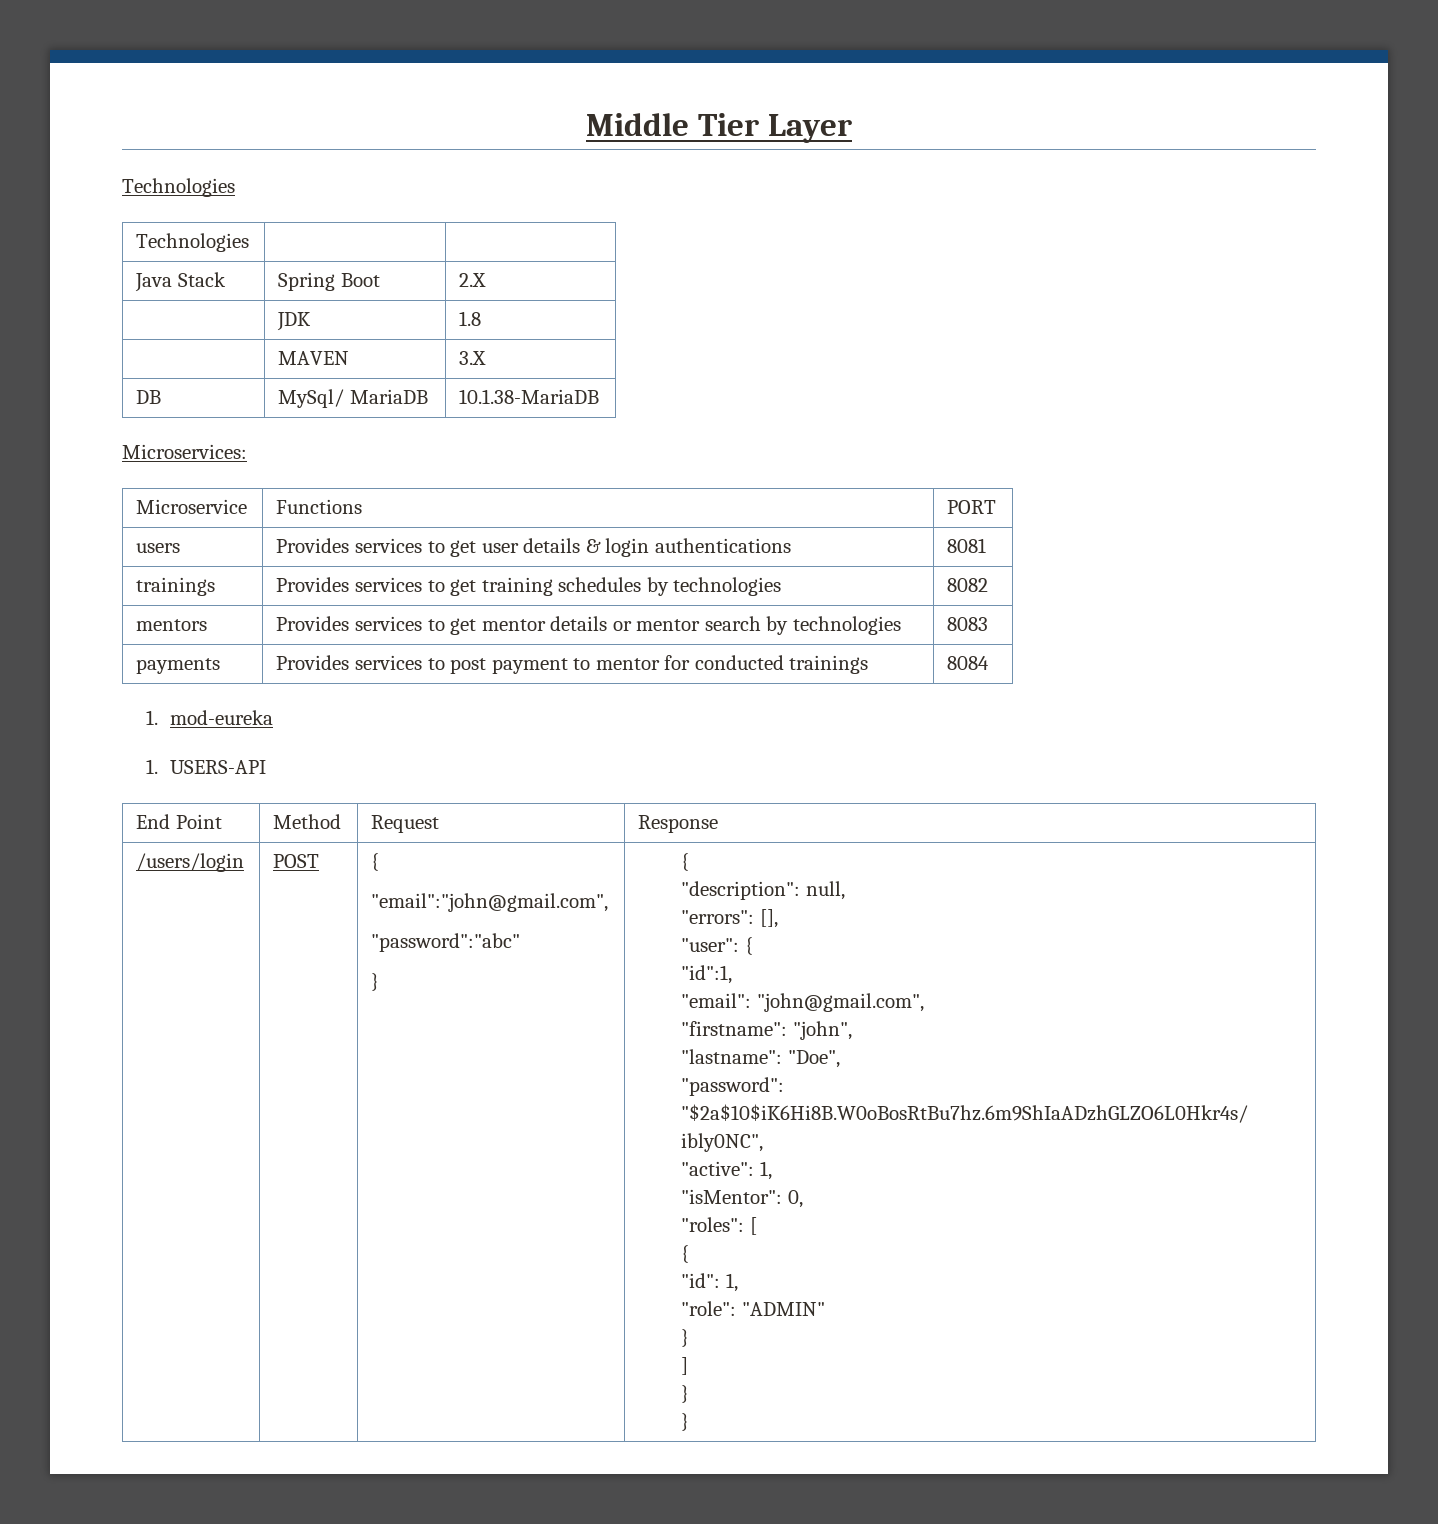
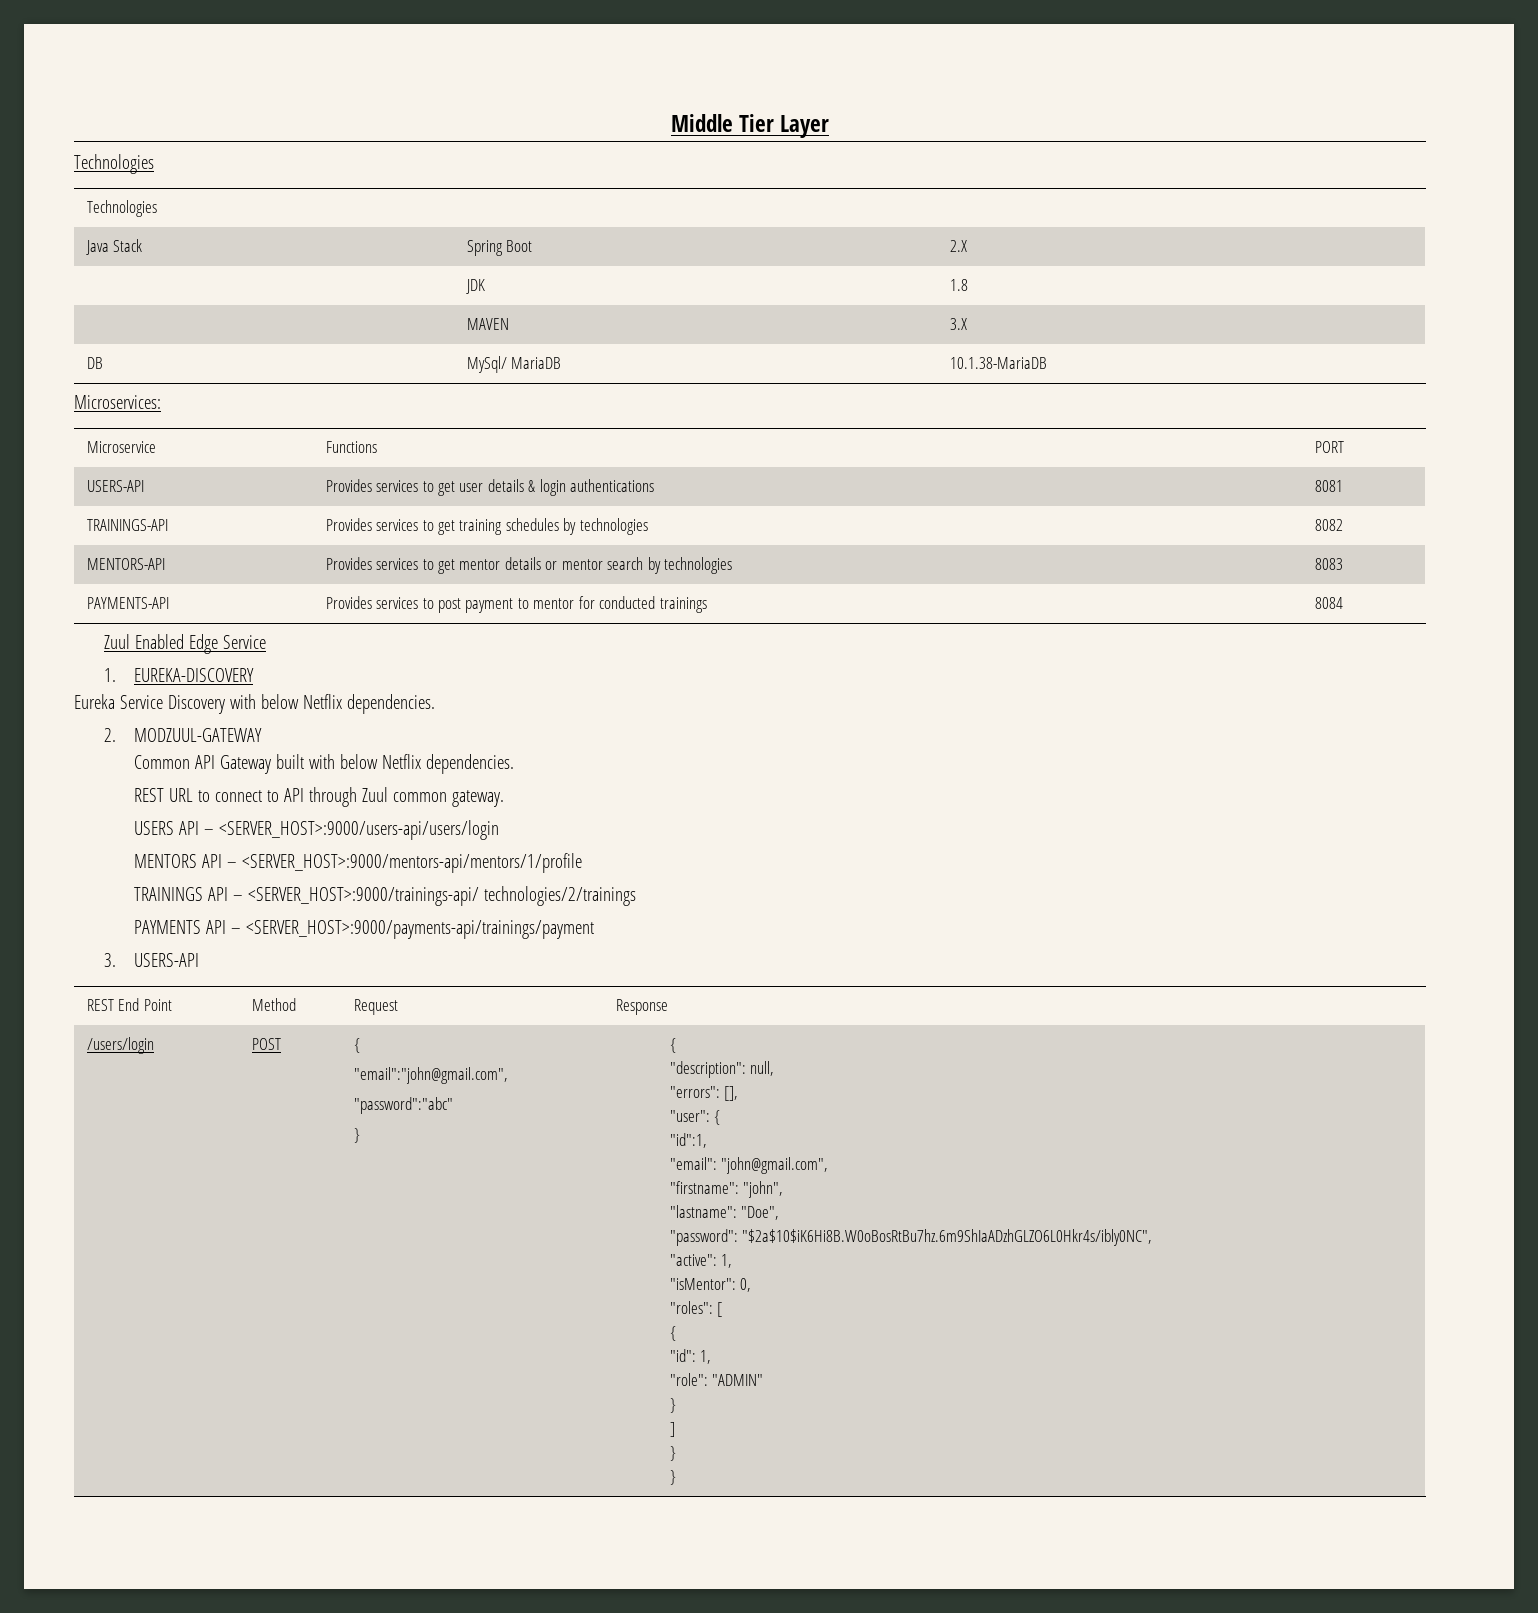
- users | Provides services to get user details & login authentications | 8081
+ USERS-API | Provides services to get user details & login authentications | 8081
- trainings | Provides services to get training schedules by technologies | 8082
+ TRAININGS-API | Provides services to get training schedules by technologies | 8082
- mentors | Provides services to get mentor details or mentor search by technologies | 8083
+ MENTORS-API | Provides services to get mentor details or mentor search by technologies | 8083
- payments | Provides services to post payment to mentor for conducted trainings | 8084
+ PAYMENTS-API | Provides services to post payment to mentor for conducted trainings | 8084
- 1. mod-eureka
- 1. USERS-API
+ Zuul Enabled Edge Service
+ 1. EUREKA-DISCOVERY
+ Eureka Service Discovery with below Netflix dependencies.
+ 2. MODZUUL-GATEWAY
+ Common API Gateway built with below Netflix dependencies.
+ REST URL to connect to API through Zuul common gateway.
+ USERS API – <SERVER_HOST>:9000/users-api/users/login
+ MENTORS API – <SERVER_HOST>:9000/mentors-api/mentors/1/profile
+ TRAININGS API – <SERVER_HOST>:9000/trainings-api/ technologies/2/trainings
+ PAYMENTS API – <SERVER_HOST>:9000/payments-api/trainings/payment
+ 3. USERS-API
- End Point | Method | Request | Response
+ REST End Point | Method | Request | Response

